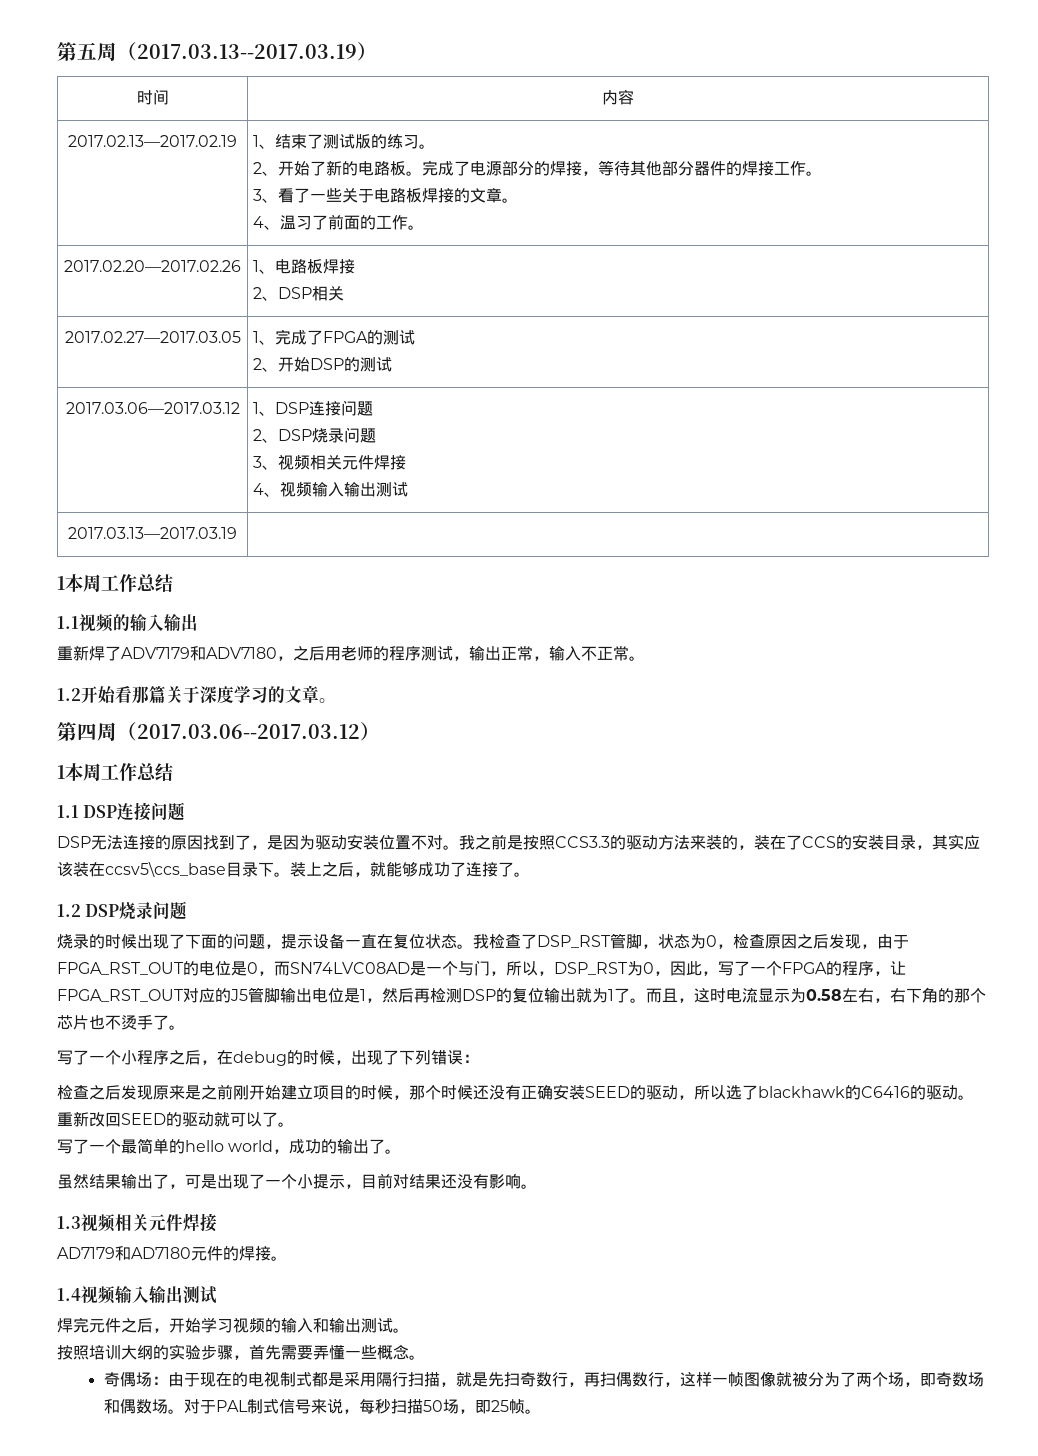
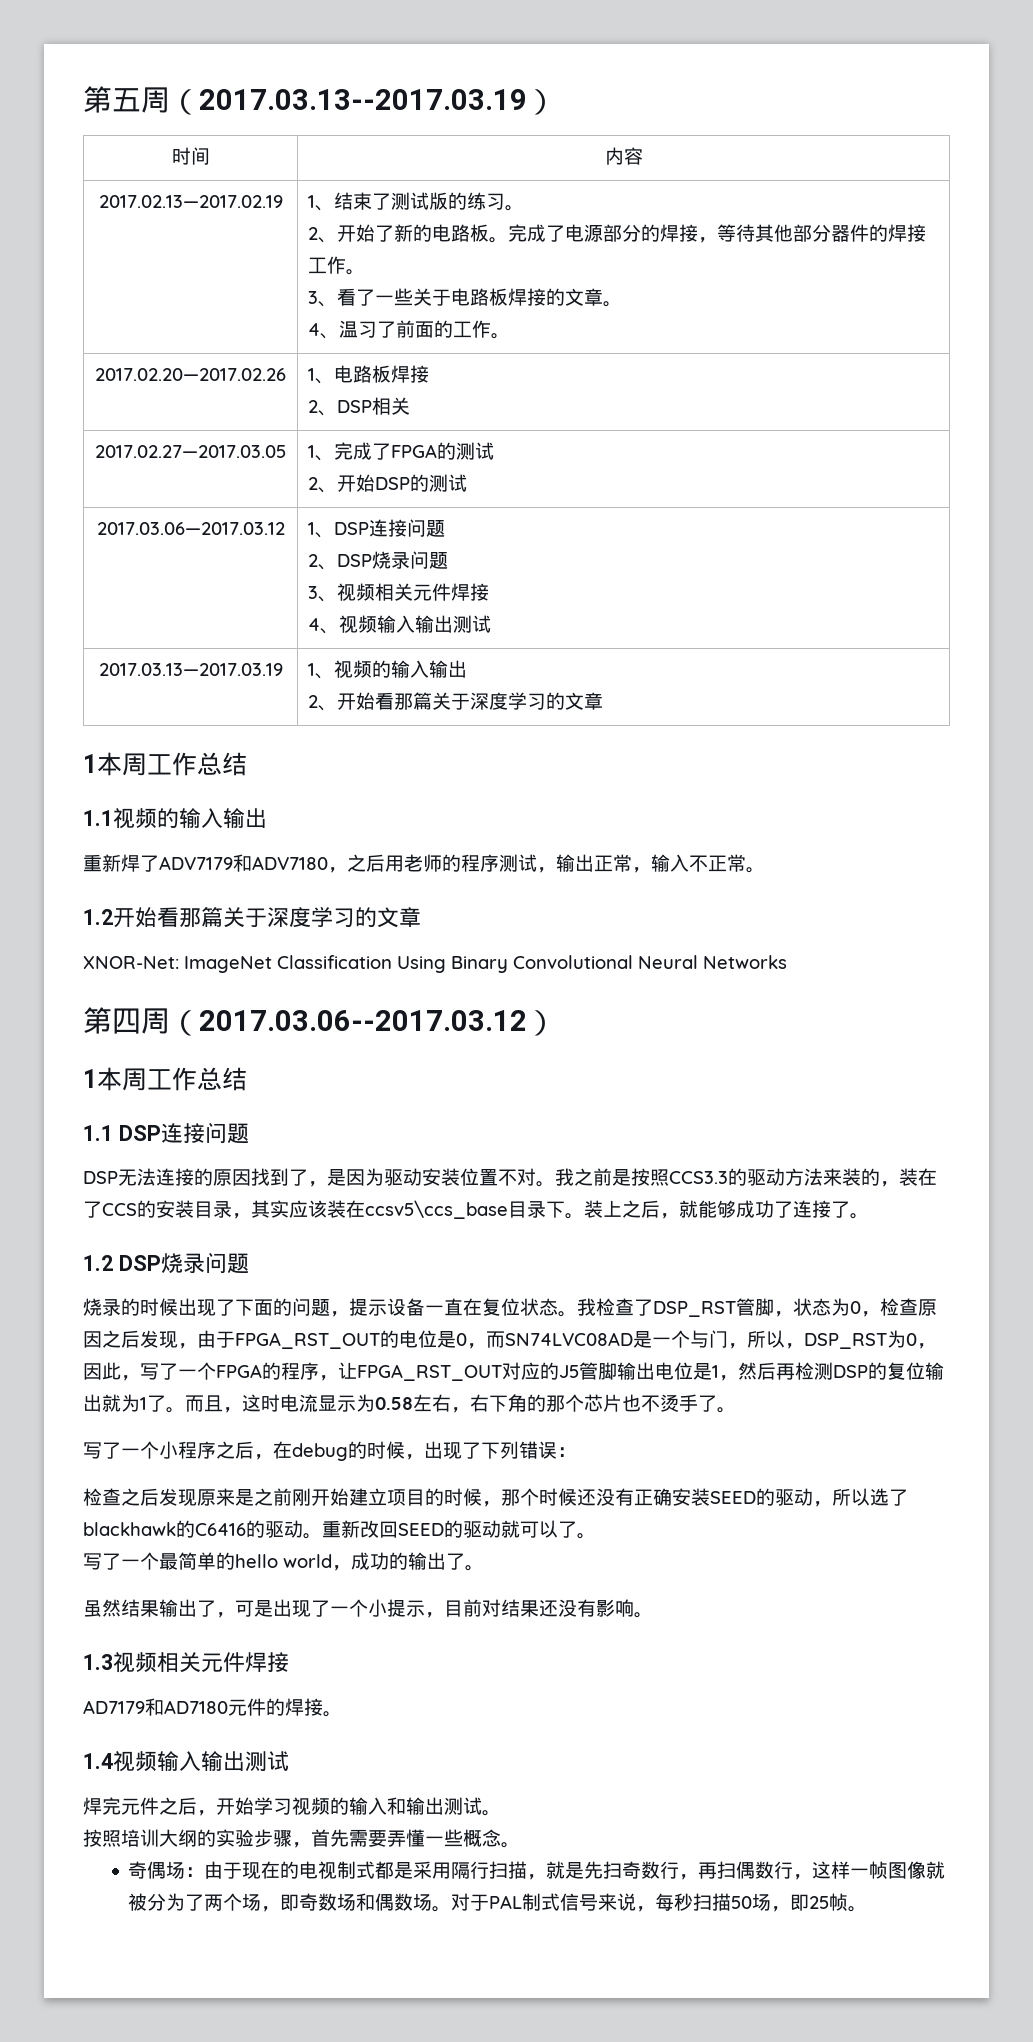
- 2017.03.13—2017.03.19 |
+ 2017.03.13—2017.03.19 | 1、视频的输入输出
+ 2、开始看那篇关于深度学习的文章
- 1.2开始看那篇关于深度学习的文章。
+ 1.2开始看那篇关于深度学习的文章
+ XNOR-Net: ImageNet Classification Using Binary Convolutional Neural Networks

